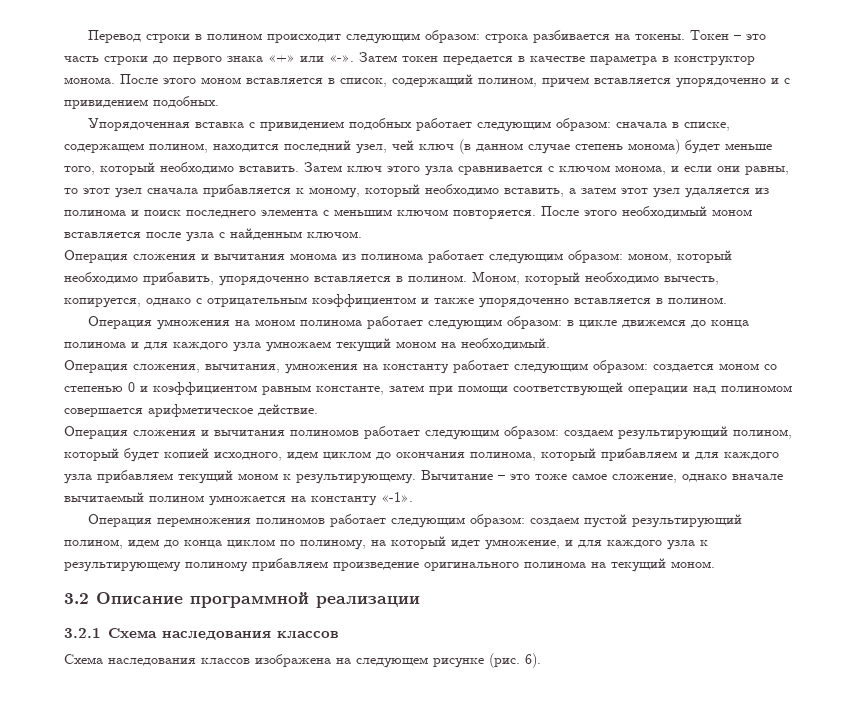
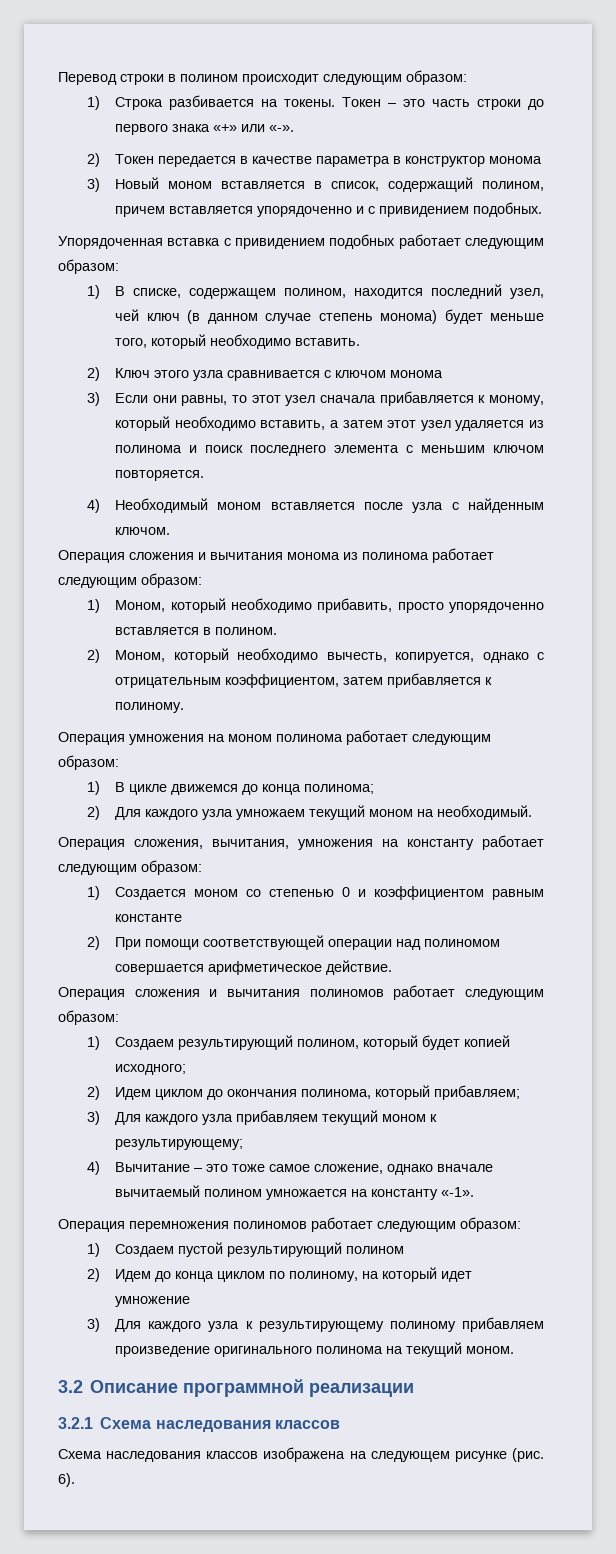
- Перевод строки в полином происходит следующим образом: строка разбивается на токены.
+ Перевод строки в полином происходит следующим образом:
+ 1) Строка разбивается на токены.
- Токен – это часть строки до первого знака «+» или «-». Затем токен передается в качестве параметра в конструктор монома. После этого моном вставляется в список, содержащий полином, причем вставляется упорядоченно и с привидением подобных.
+ Токен – это часть строки до первого знака «+» или «-».
+ 2) Токен передается в качестве параметра в конструктор монома
+ 3) Новый моном вставляется в список, содержащий полином, причем вставляется упорядоченно и с привидением подобных.
- Упорядоченная вставка с привидением подобных работает следующим образом: сначала в списке, содержащем полином, находится последний узел, чей ключ (в данном случае степень монома) будет меньше того, который необходимо вставить. Затем ключ этого узла сравнивается с ключом монома, и если они равны, то этот узел сначала прибавляется к моному, который необходимо вставить, а затем этот узел удаляется из полинома и поиск последнего элемента с меньшим ключом повторяется. После этого необходимый моном вставляется после узла с найденным ключом.
+ Упорядоченная вставка с привидением подобных работает следующим образом:
+ 1) В списке, содержащем полином, находится последний узел, чей ключ (в данном случае степень монома) будет меньше того, который необходимо вставить.
+ 2) Ключ этого узла сравнивается с ключом монома
+ 3) Если они равны, то этот узел сначала прибавляется к моному, который необходимо вставить, а затем этот узел удаляется из полинома и поиск последнего элемента с меньшим ключом повторяется.
+ 4) Необходимый моном вставляется после узла с найденным ключом.
- Операция сложения и вычитания монома из полинома работает следующим образом: моном, который необходимо прибавить, упорядоченно вставляется в полином. Моном, который необходимо вычесть, копируется, однако с отрицательным коэффициентом и также упорядоченно вставляется в полином.
+ Операция сложения и вычитания монома из полинома работает следующим образом:
+ 1) Моном, который необходимо прибавить, просто упорядоченно вставляется в полином.
+ 2) Моном, который необходимо вычесть, копируется, однако с отрицательным коэффициентом, затем прибавляется к полиному.
- Операция умножения на моном полинома работает следующим образом: в цикле движемся до конца полинома и для каждого узла умножаем текущий моном на необходимый.
+ Операция умножения на моном полинома работает следующим образом:
+ 1) В цикле движемся до конца полинома;
+ 2) Для каждого узла умножаем текущий моном на необходимый.
- Операция сложения, вычитания, умножения на константу работает следующим образом: создается моном со степенью 0 и коэффициентом равным константе, затем при помощи соответствующей операции над полиномом совершается арифметическое действие.
+ Операция сложения, вычитания, умножения на константу работает следующим образом:
+ 1) Создается моном со степенью 0 и коэффициентом равным константе
+ 2) При помощи соответствующей операции над полиномом совершается арифметическое действие.
- Операция сложения и вычитания полиномов работает следующим образом: создаем результирующий полином, который будет копией исходного, идем циклом до окончания полинома, который прибавляем и для каждого узла прибавляем текущий моном к результирующему. Вычитание – это тоже самое сложение, однако вначале вычитаемый полином умножается на константу «-1».
+ Операция сложения и вычитания полиномов работает следующим образом:
+ 1) Создаем результирующий полином, который будет копией исходного;
+ 2) Идем циклом до окончания полинома, который прибавляем;
+ 3) Для каждого узла прибавляем текущий моном к результирующему;
+ 4) Вычитание – это тоже самое сложение, однако вначале вычитаемый полином умножается на константу «-1».
- Операция перемножения полиномов работает следующим образом: создаем пустой результирующий полином, идем до конца циклом по полиному, на который идет умножение, и для каждого узла к результирующему полиному прибавляем произведение оригинального полинома на текущий моном.
+ Операция перемножения полиномов работает следующим образом:
+ 1) Создаем пустой результирующий полином
+ 2) Идем до конца циклом по полиному, на который идет умножение
+ 3) Для каждого узла к результирующему полиному прибавляем произведение оригинального полинома на текущий моном.

